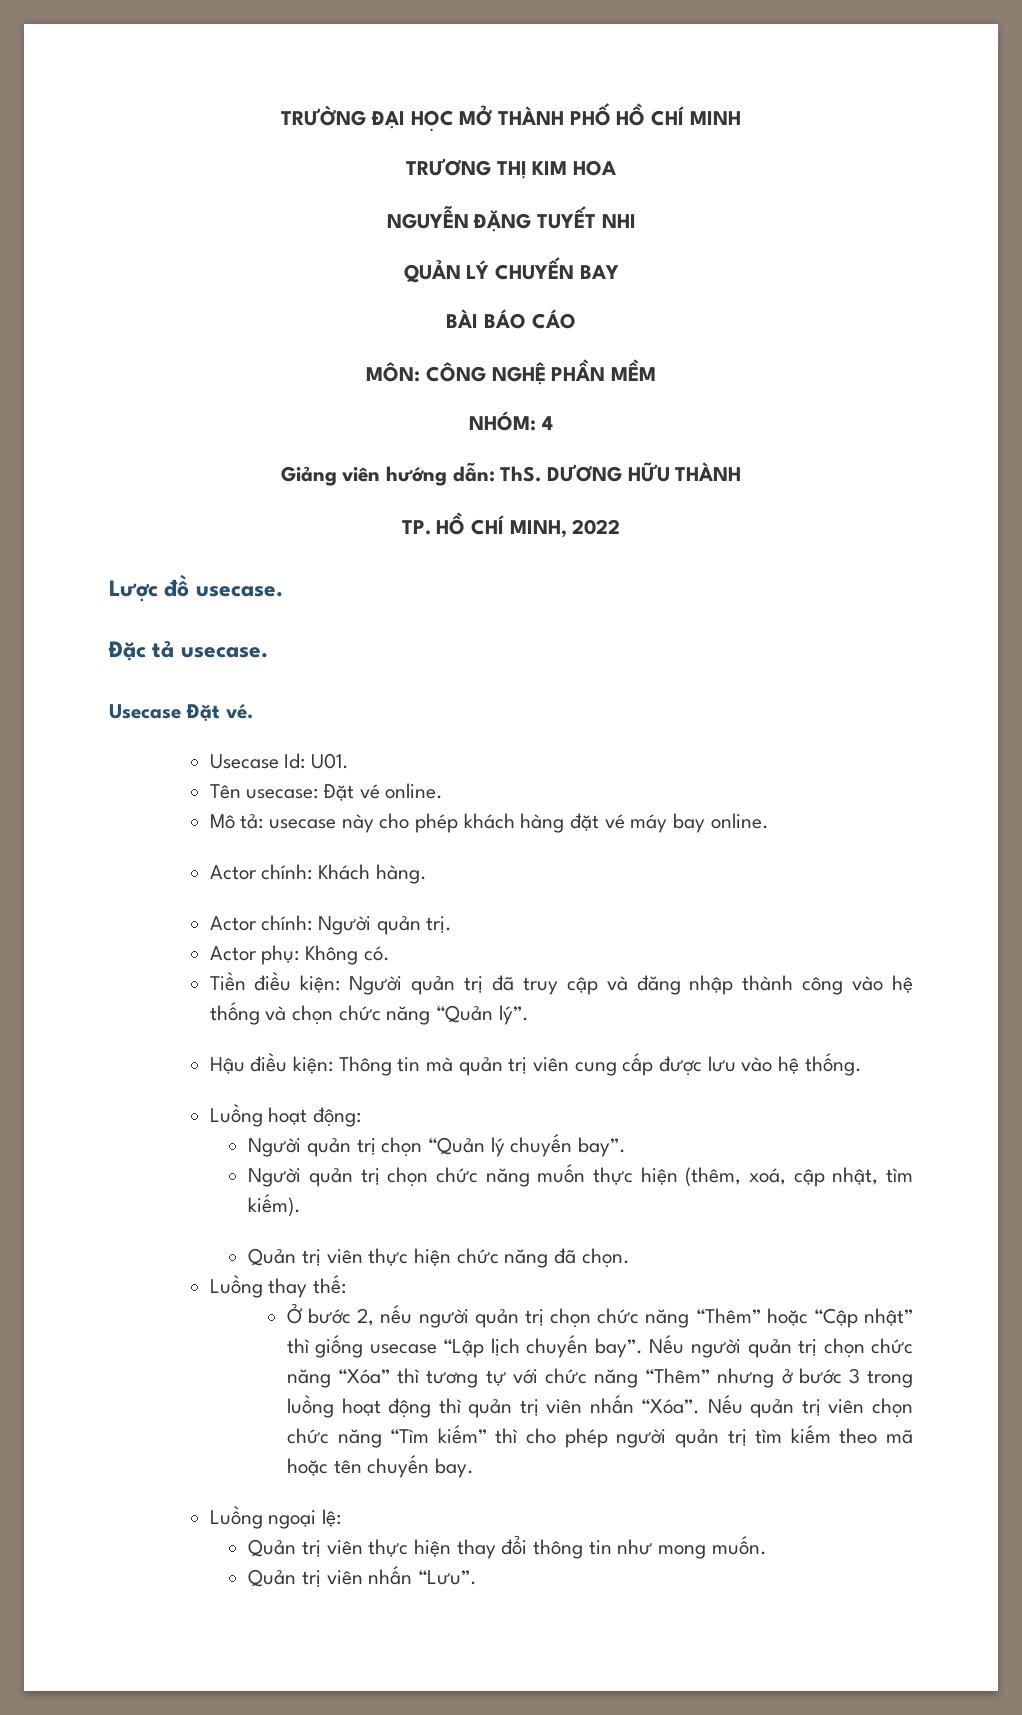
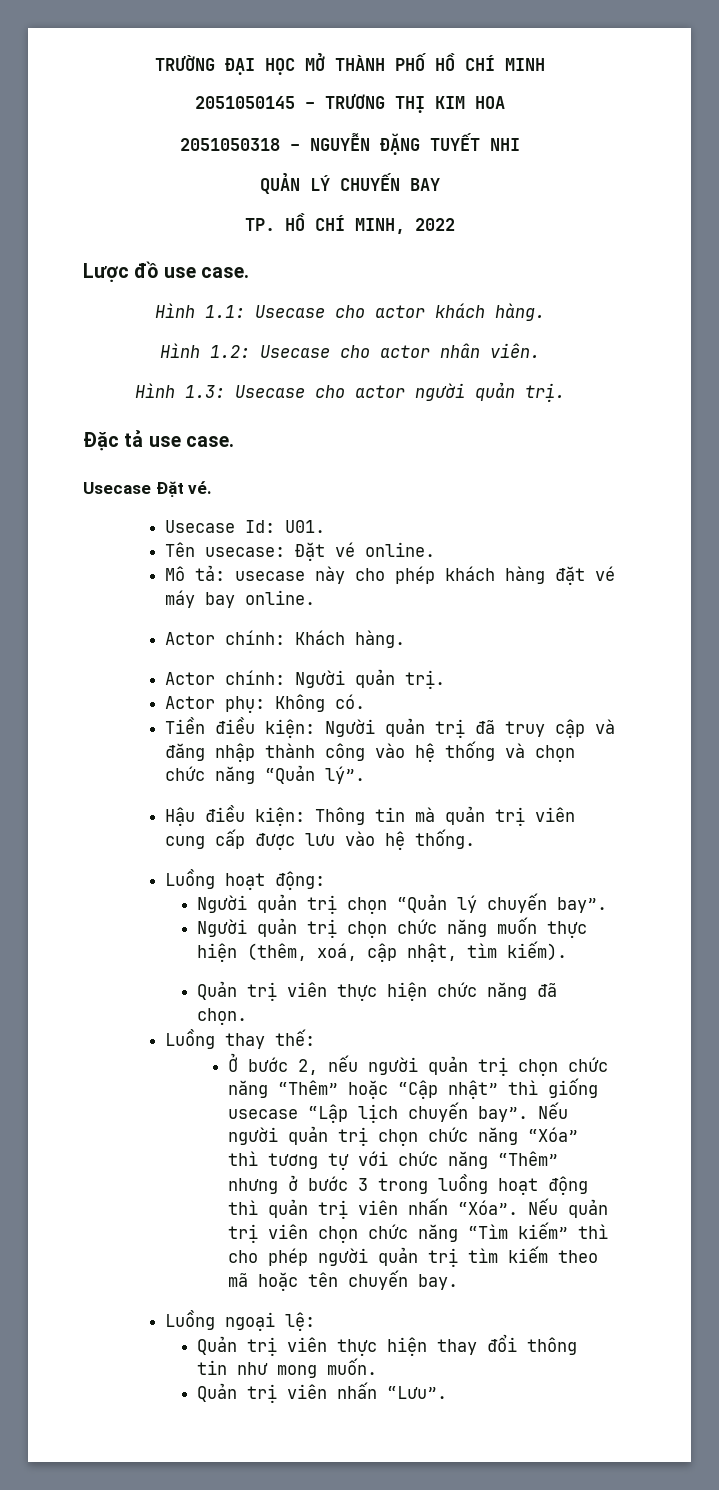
- TRƯƠNG THỊ KIM HOA
+ 2051050145 – TRƯƠNG THỊ KIM HOA
- NGUYỄN ĐẶNG TUYẾT NHI
+ 2051050318 – NGUYỄN ĐẶNG TUYẾT NHI
- BÀI BÁO CÁO
- MÔN: CÔNG NGHỆ PHẦN MỀM
- NHÓM: 4
- Giảng viên hướng dẫn: ThS. DƯƠNG HỮU THÀNH
- Lược đồ usecase.
+ Lược đồ use case.
+ Hình 1.1: Usecase cho actor khách hàng.
+ Hình 1.2: Usecase cho actor nhân viên.
+ Hình 1.3: Usecase cho actor người quản trị.
- Đặc tả usecase.
+ Đặc tả use case.

